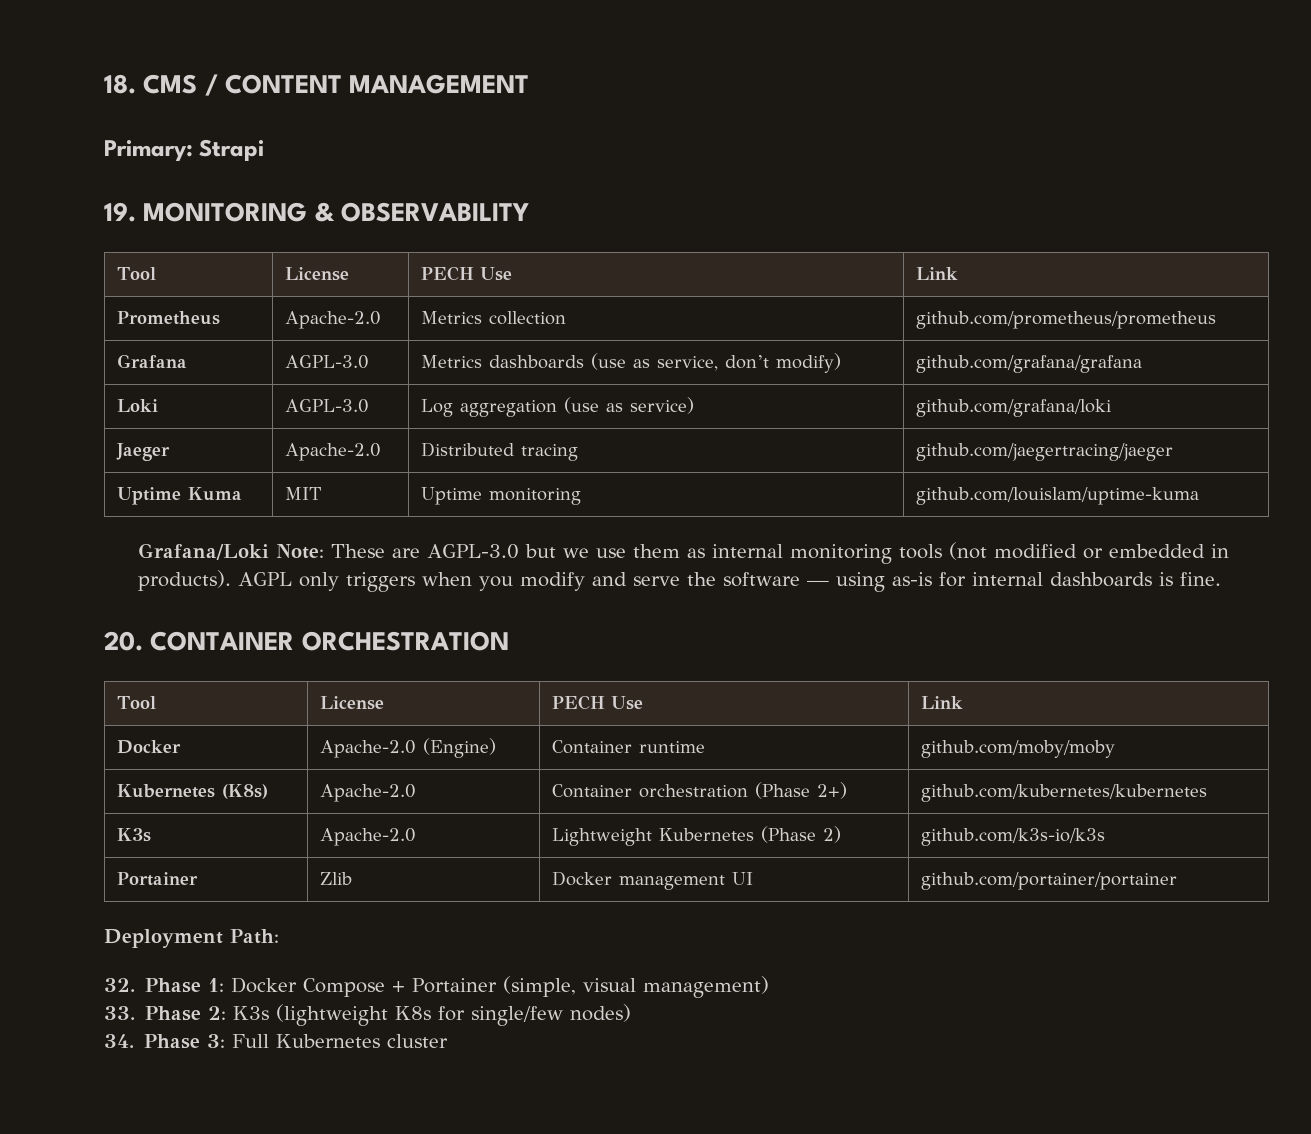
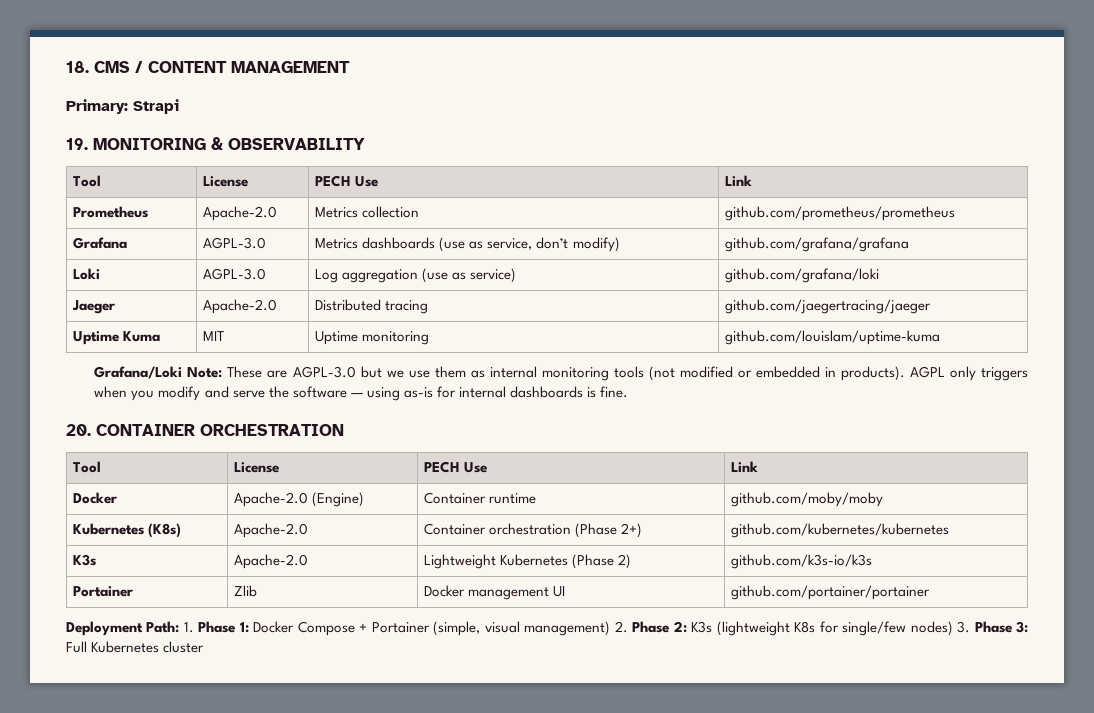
- Deployment Path:
- 32. Phase 1: Docker Compose + Portainer (simple, visual management)
- 33. Phase 2: K3s (lightweight K8s for single/few nodes)
- 34. Phase 3: Full Kubernetes cluster
+ Deployment Path: 1. Phase 1: Docker Compose + Portainer (simple, visual management) 2. Phase 2: K3s (lightweight K8s for single/few nodes) 3. Phase 3: Full Kubernetes cluster

